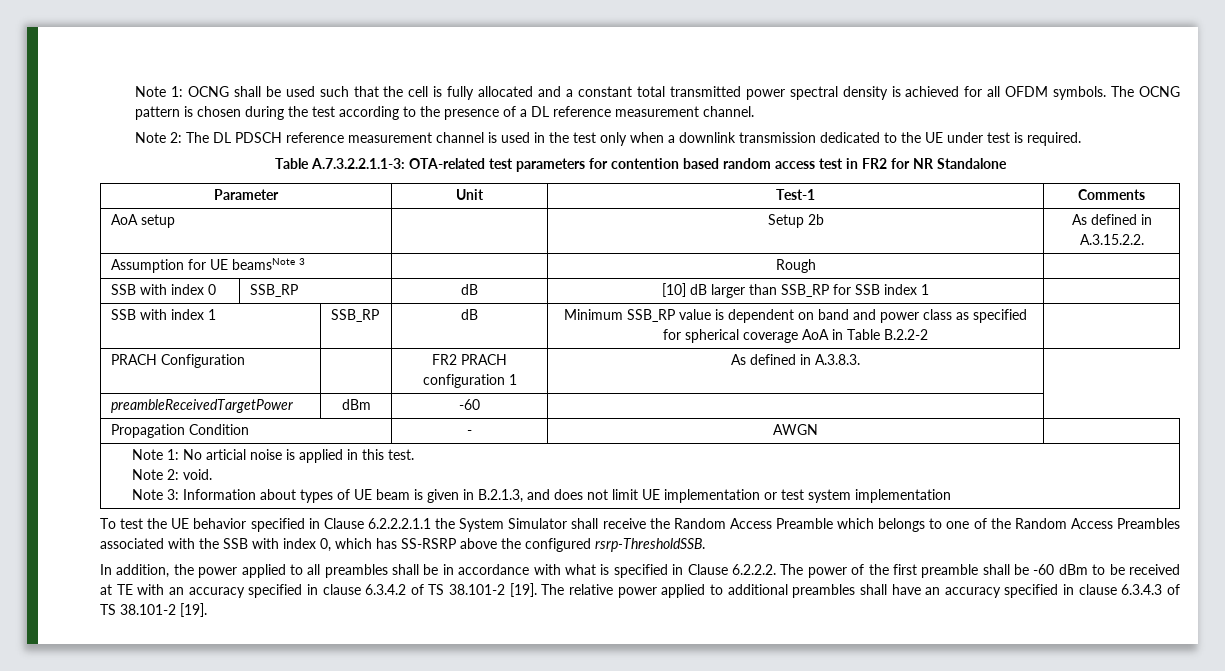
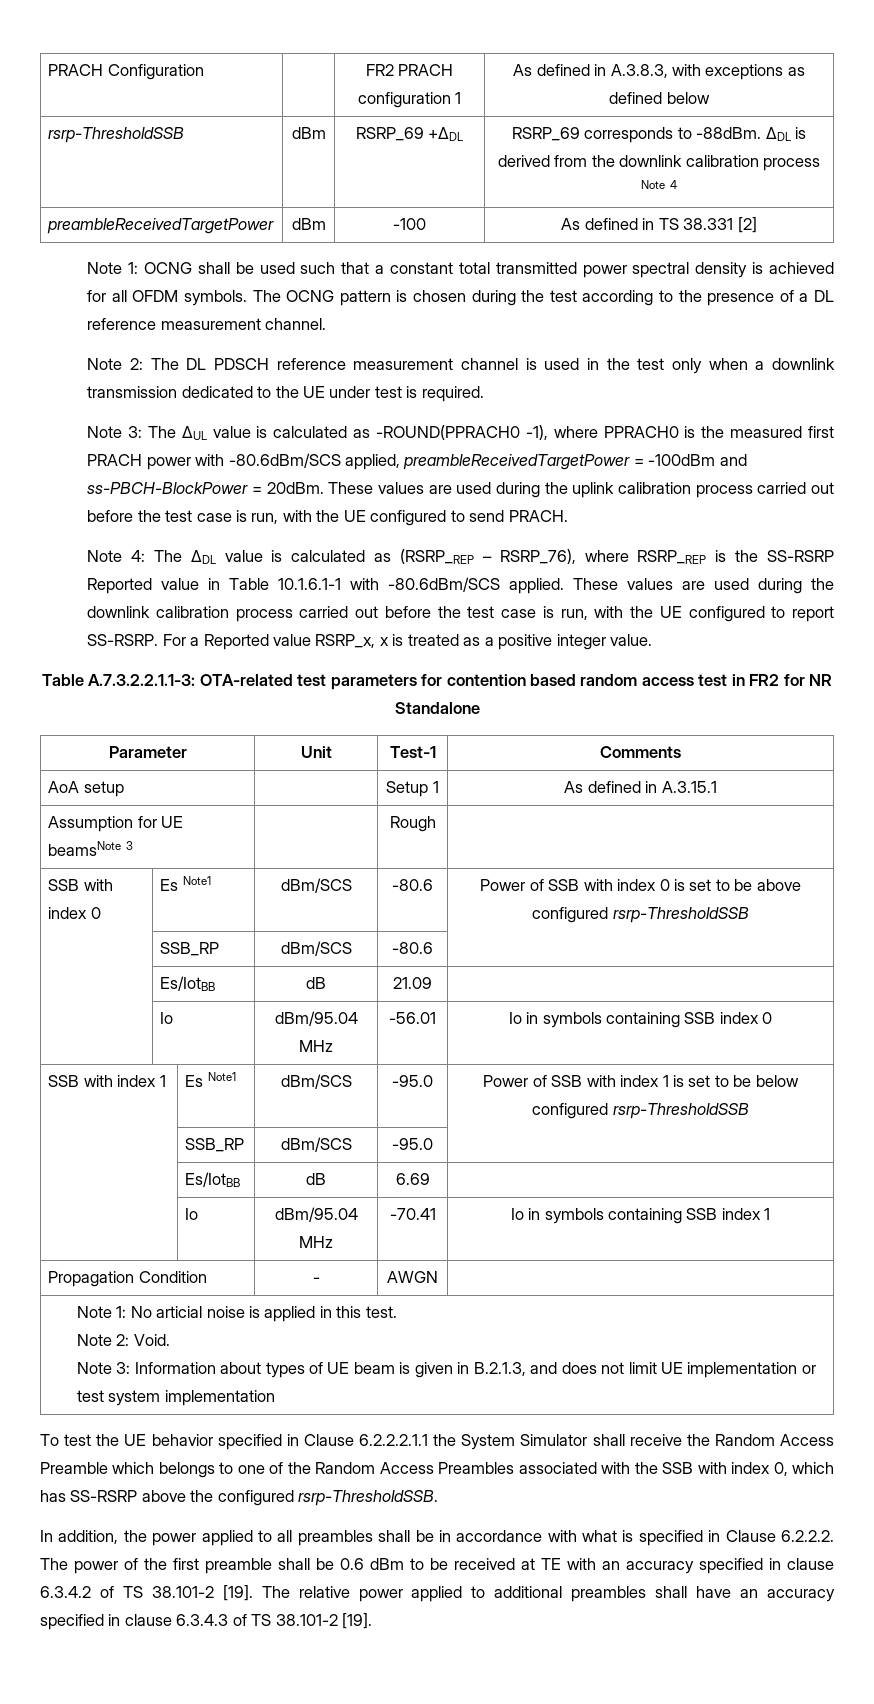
+ PRACH Configuration | | FR2 PRACH configuration 1 | As defined in A.3.8.3, with exceptions as defined below
+ rsrp-ThresholdSSB | dBm | RSRP_69 +ΔDL | RSRP_69 corresponds to -88dBm. ΔDL is derived from the downlink calibration process Note 4
+ preambleReceivedTargetPower | dBm | -100 | As defined in TS 38.331 [2]
- Note 1: OCNG shall be used such that the cell is fully allocated and a constant total transmitted power spectral density is achieved for all OFDM symbols.
+ Note 1: OCNG shall be used such that a constant total transmitted power spectral density is achieved for all OFDM symbols.
+ Note 3: The ΔUL value is calculated as -ROUND(PPRACH0 -1), where PPRACH0 is the measured first PRACH power with -80.6dBm/SCS applied, preambleReceivedTargetPower = -100dBm and ss-PBCH-BlockPower = 20dBm. These values are used during the uplink calibration process carried out before the test case is run, with the UE configured to send PRACH.
+ Note 4: The ΔDL value is calculated as (RSRP_REP – RSRP_76), where RSRP_REP is the SS-RSRP Reported value in Table 10.1.6.1-1 with -80.6dBm/SCS applied. These values are used during the downlink calibration process carried out before the test case is run, with the UE configured to report SS-RSRP. For a Reported value RSRP_x, x is treated as a positive integer value.
- AoA setup | | Setup 2b | As defined in A.3.15.2.2.
+ AoA setup | | Setup 1 | As defined in A.3.15.1
- SSB with index 0 | SSB_RP | dB | [10] dB larger than SSB_RP for SSB index 1 |
+ SSB with index 0 | Es Note1 | dBm/SCS | -80.6 | Power of SSB with index 0 is set to be above configured rsrp-ThresholdSSB
+ | SSB_RP | dBm/SCS | -80.6 |
+ | Es/IotBB | dB | 21.09 |
+ | Io | dBm/95.04 MHz | -56.01 | Io in symbols containing SSB index 0
- SSB with index 1 | SSB_RP | dB | Minimum SSB_RP value is dependent on band and power class as specified for spherical coverage AoA in Table B.2.2-2 |
- PRACH Configuration | | FR2 PRACH configuration 1 | As defined in A.3.8.3.
- preambleReceivedTargetPower | dBm | -60 |
+ SSB with index 1 | Es Note1 | dBm/SCS | -95.0 | Power of SSB with index 1 is set to be below configured rsrp-ThresholdSSB
+ | SSB_RP | dBm/SCS | -95.0 |
+ | Es/IotBB | dB | 6.69 |
+ | Io | dBm/95.04 MHz | -70.41 | Io in symbols containing SSB index 1
  Note 1: No articial noise is applied in this test.
- Note 2: void.
+ Note 2: Void.
- In addition, the power applied to all preambles shall be in accordance with what is specified in Clause 6.2.2.2. The power of the first preamble shall be -60 dBm to be received at TE with an accuracy specified in clause 6.3.4.2 of TS 38.101-2 [19].
+ In addition, the power applied to all preambles shall be in accordance with what is specified in Clause 6.2.2.2. The power of the first preamble shall be 0.6 dBm to be received at TE with an accuracy specified in clause 6.3.4.2 of TS 38.101-2 [19].

